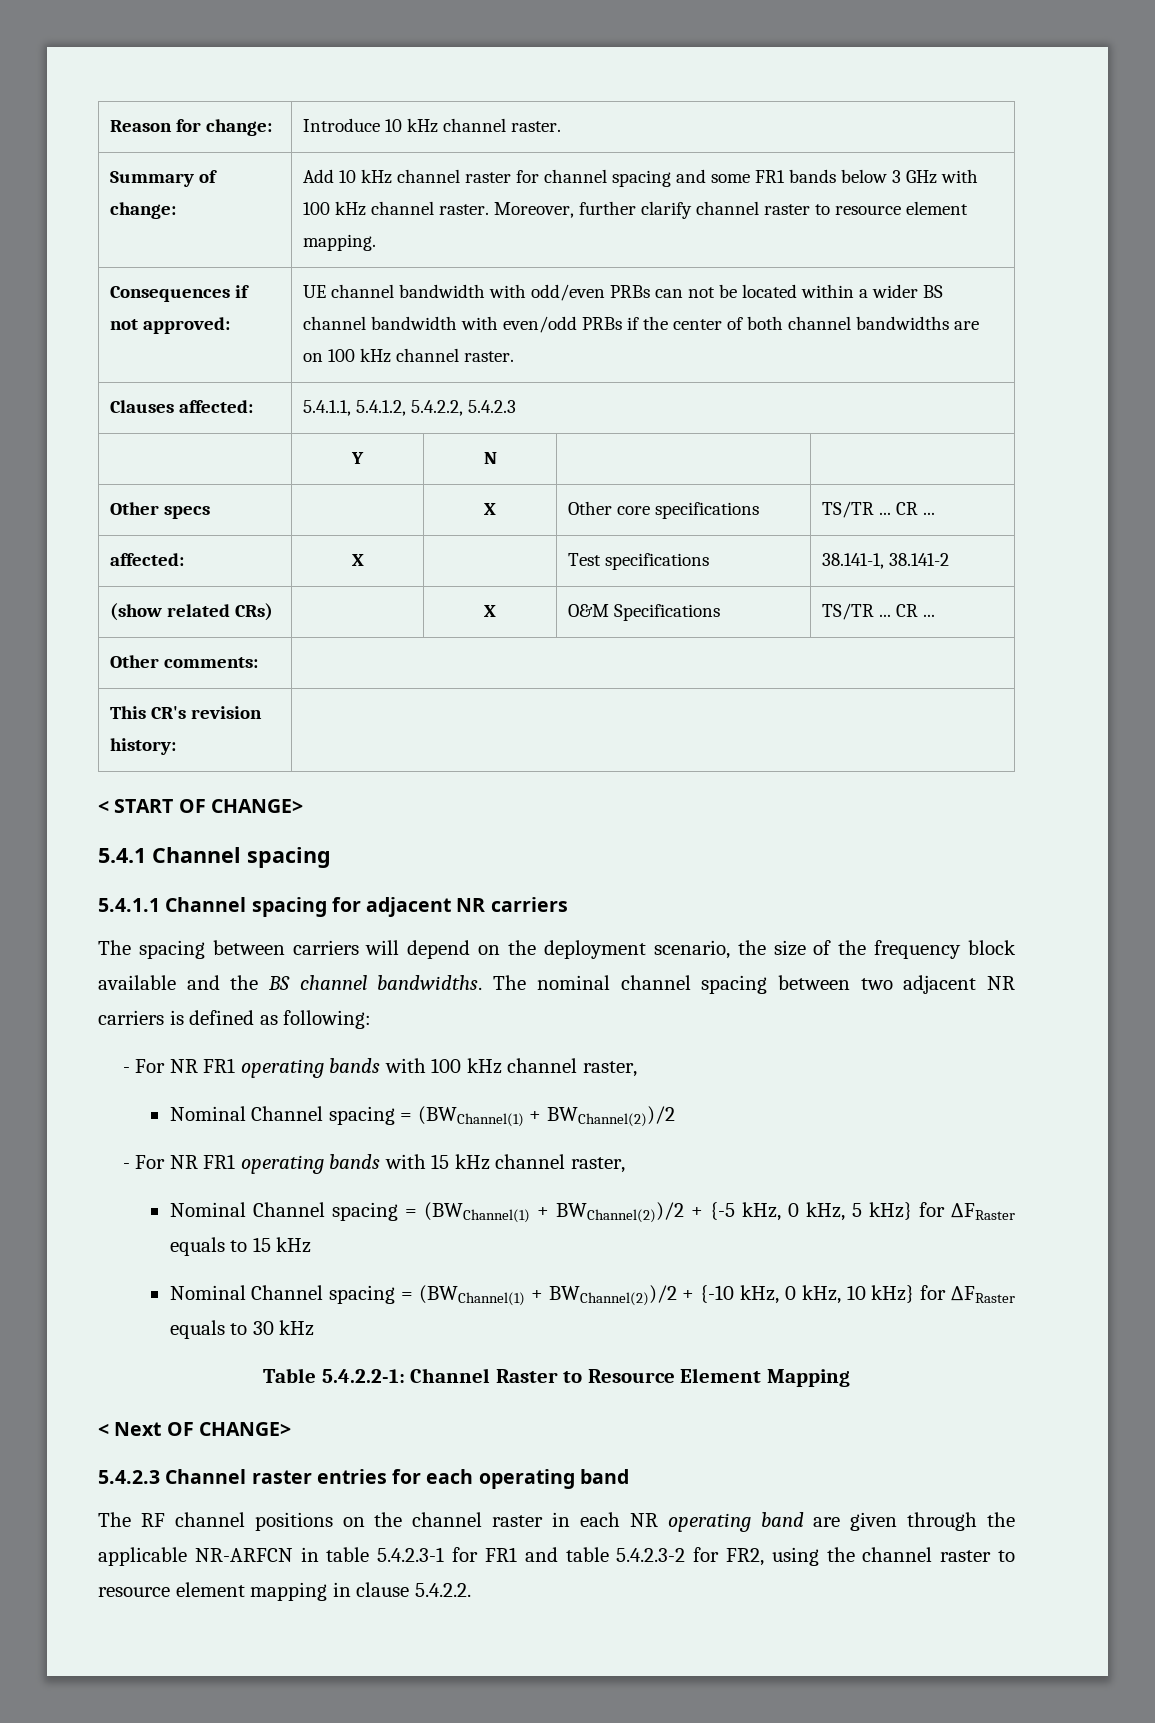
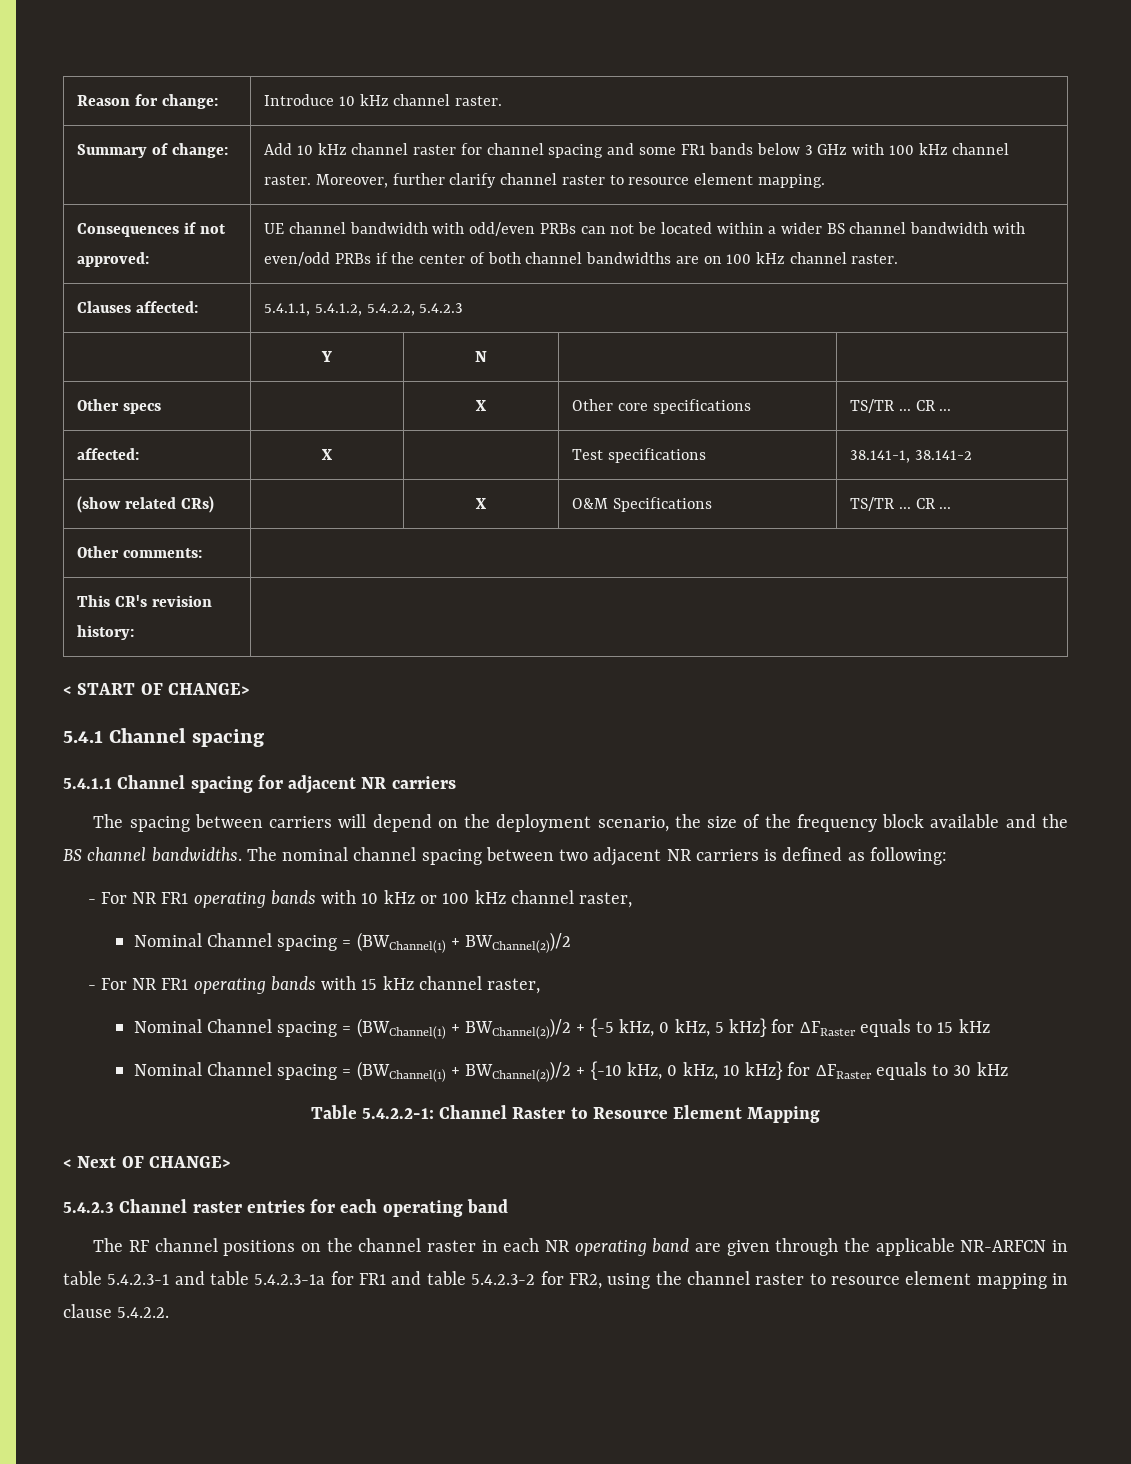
- - For NR FR1 operating bands with 100 kHz channel raster,
+ - For NR FR1 operating bands with 10 kHz or 100 kHz channel raster,
- The RF channel positions on the channel raster in each NR operating band are given through the applicable NR-ARFCN in table 5.4.2.3-1 for FR1 and table 5.4.2.3-2 for FR2, using the channel raster to resource element mapping in clause 5.4.2.2.
+ The RF channel positions on the channel raster in each NR operating band are given through the applicable NR-ARFCN in table 5.4.2.3-1 and table 5.4.2.3-1a for FR1 and table 5.4.2.3-2 for FR2, using the channel raster to resource element mapping in clause 5.4.2.2.

